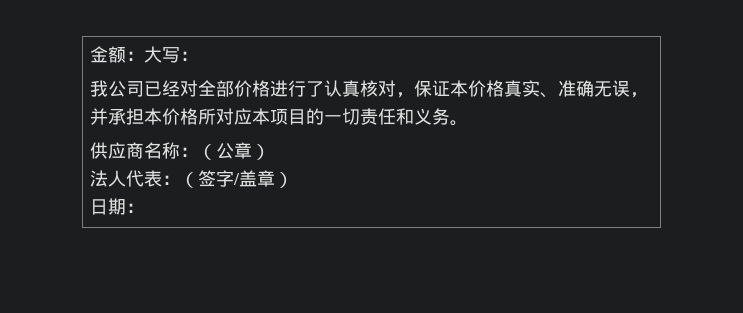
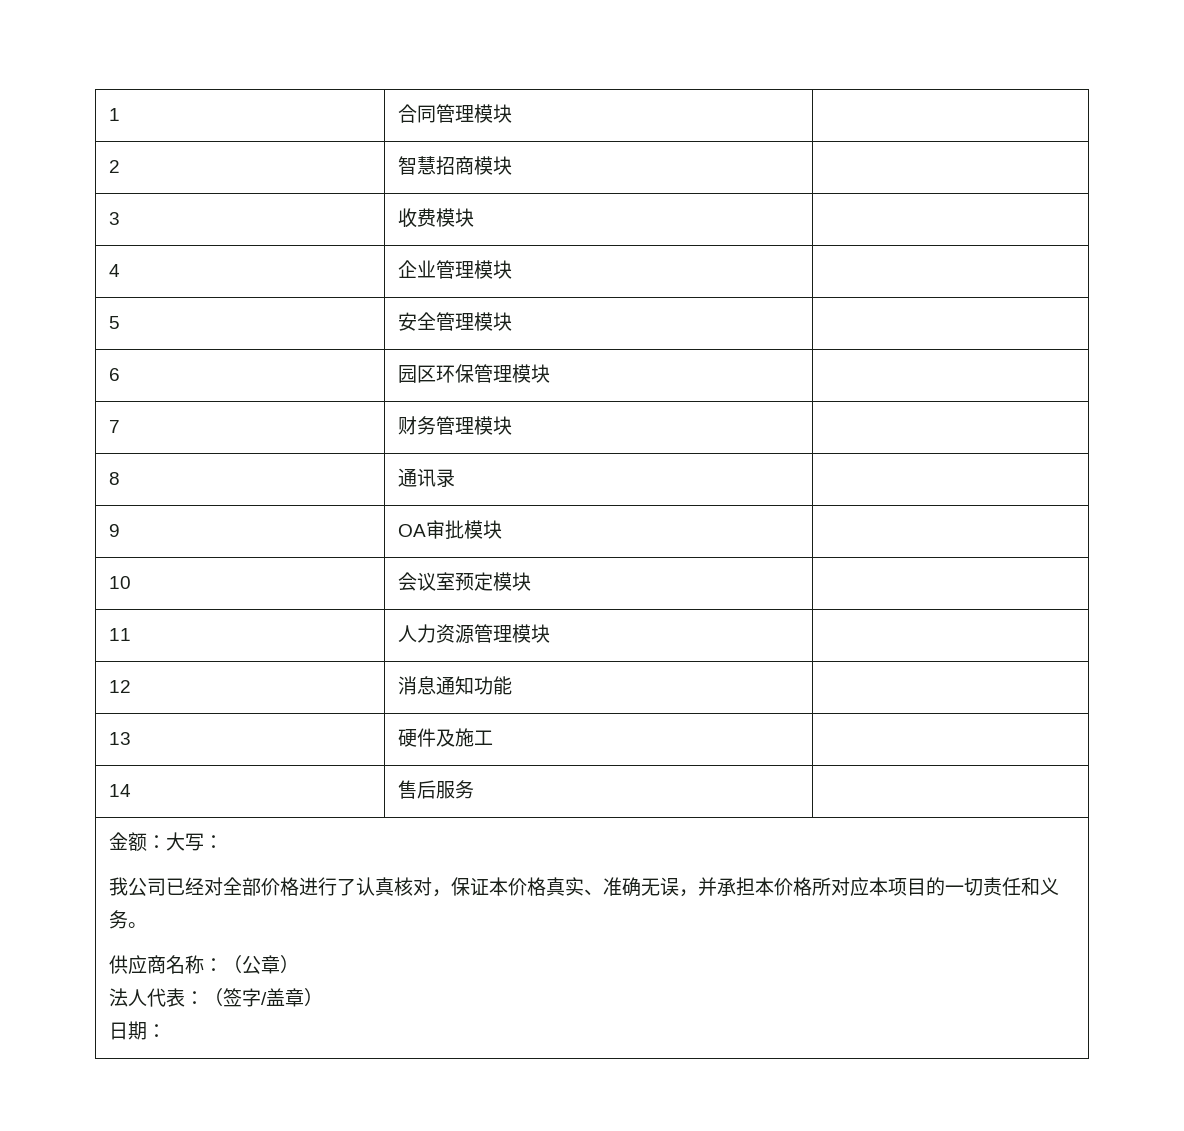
+ 1 | 合同管理模块 |
+ 2 | 智慧招商模块 |
+ 3 | 收费模块 |
+ 4 | 企业管理模块 |
+ 5 | 安全管理模块 |
+ 6 | 园区环保管理模块 |
+ 7 | 财务管理模块 |
+ 8 | 通讯录 |
+ 9 | OA审批模块 |
+ 10 | 会议室预定模块 |
+ 11 | 人力资源管理模块 |
+ 12 | 消息通知功能 |
+ 13 | 硬件及施工 |
+ 14 | 售后服务 |

